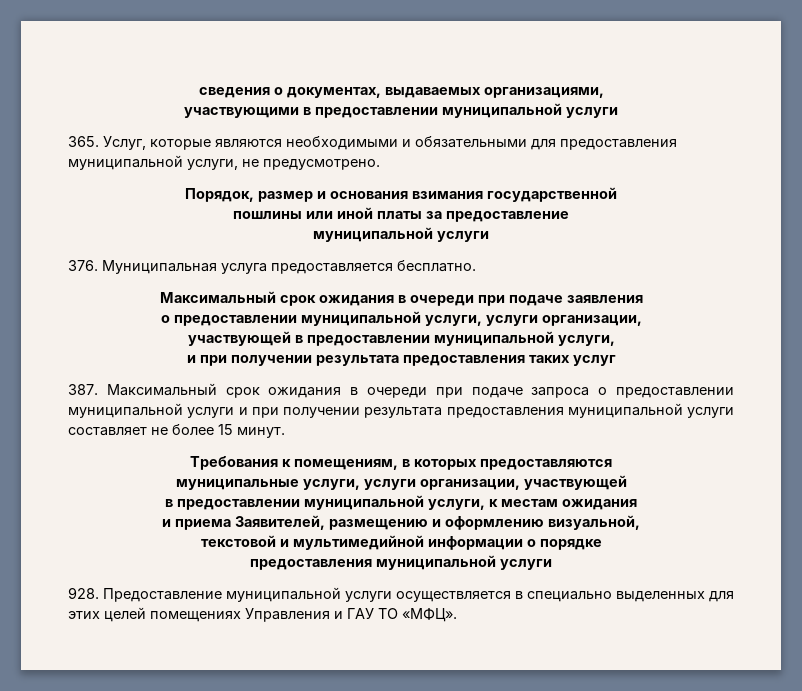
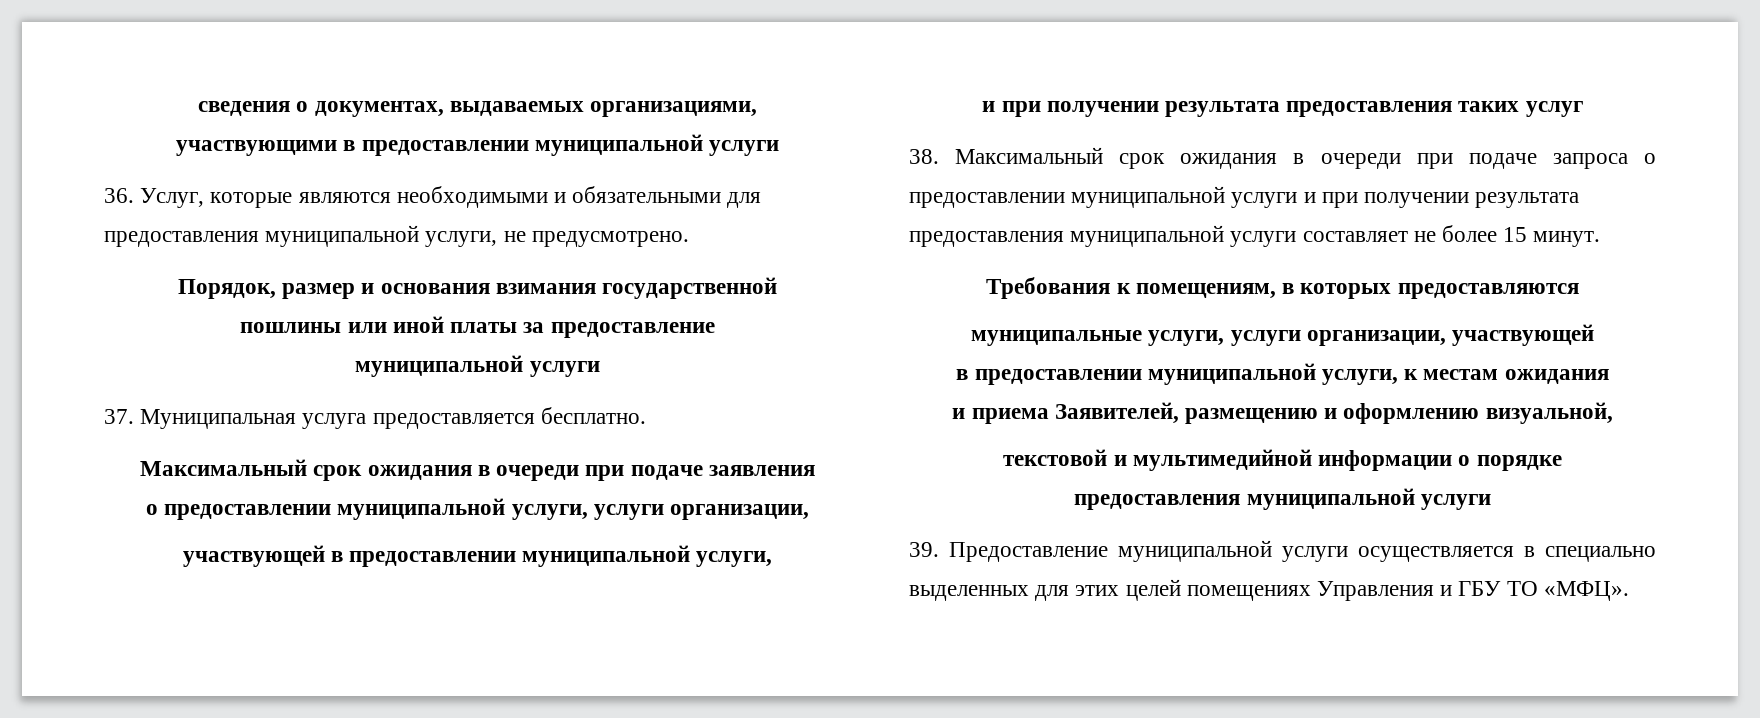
- 365. Услуг, которые являются необходимыми и обязательными для предоставления муниципальной услуги, не предусмотрено.
+ 36. Услуг, которые являются необходимыми и обязательными для предоставления муниципальной услуги, не предусмотрено.
- 376. Муниципальная услуга предоставляется бесплатно.
+ 37. Муниципальная услуга предоставляется бесплатно.
- 387. Максимальный срок ожидания в очереди при подаче запроса о предоставлении муниципальной услуги и при получении результата предоставления муниципальной услуги составляет не более 15 минут.
+ 38. Максимальный срок ожидания в очереди при подаче запроса о предоставлении муниципальной услуги и при получении результата предоставления муниципальной услуги составляет не более 15 минут.
- 928. Предоставление муниципальной услуги осуществляется в специально выделенных для этих целей помещениях Управления и ГАУ ТО «МФЦ».
+ 39. Предоставление муниципальной услуги осуществляется в специально выделенных для этих целей помещениях Управления и ГБУ ТО «МФЦ».

